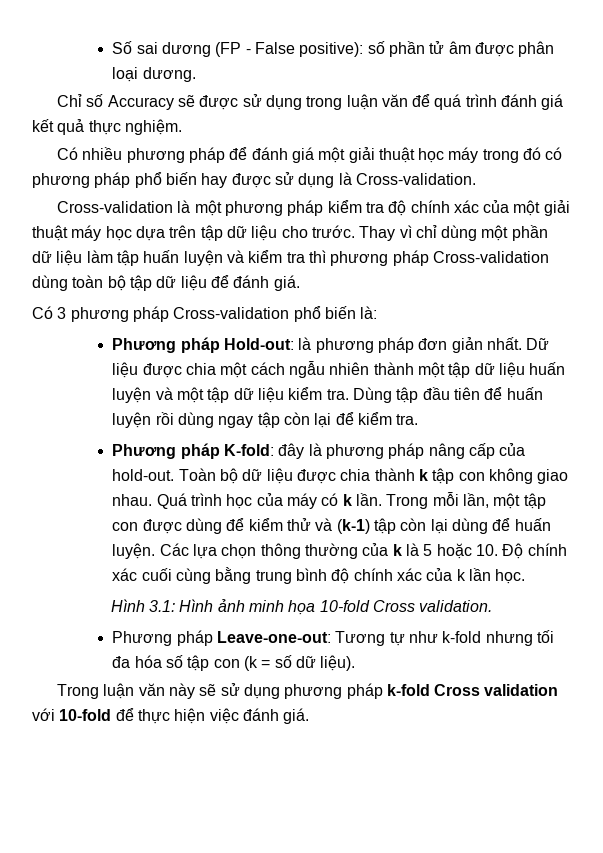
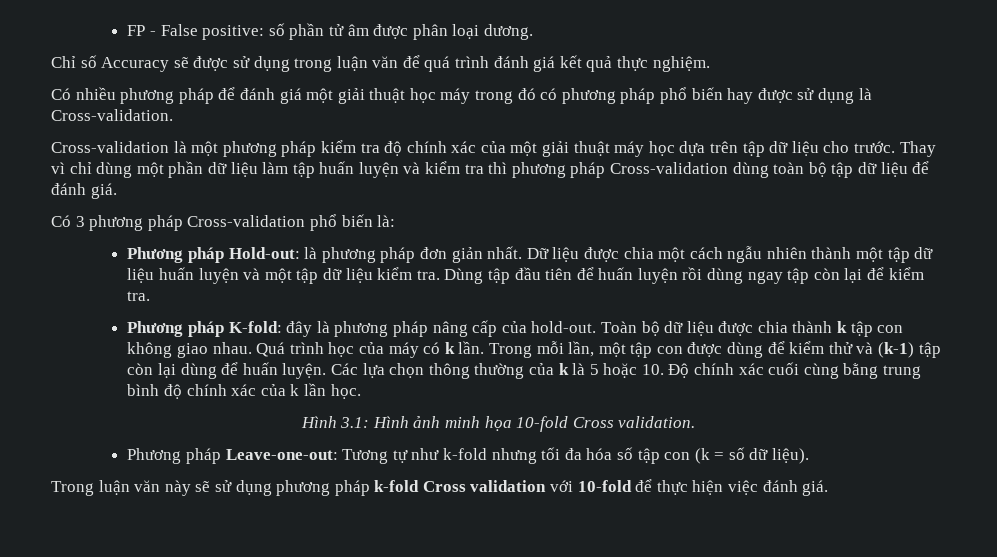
- Số sai dương (FP - False positive): số phần tử âm được phân loại dương.
+ FP - False positive: số phần tử âm được phân loại dương.

